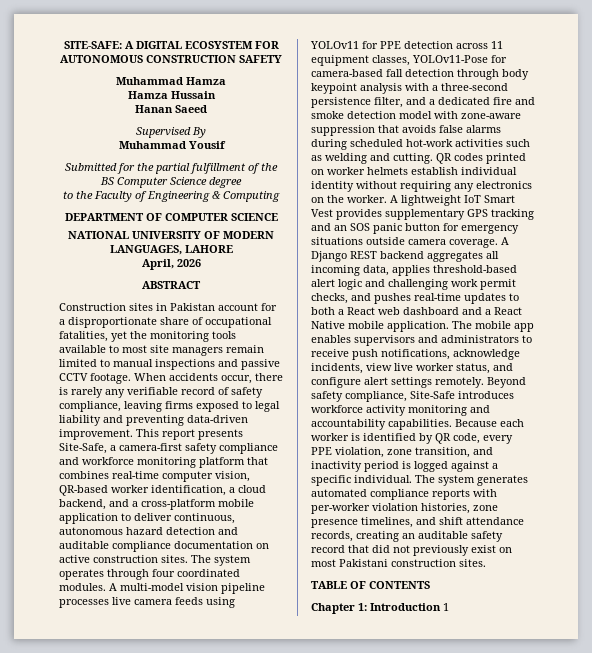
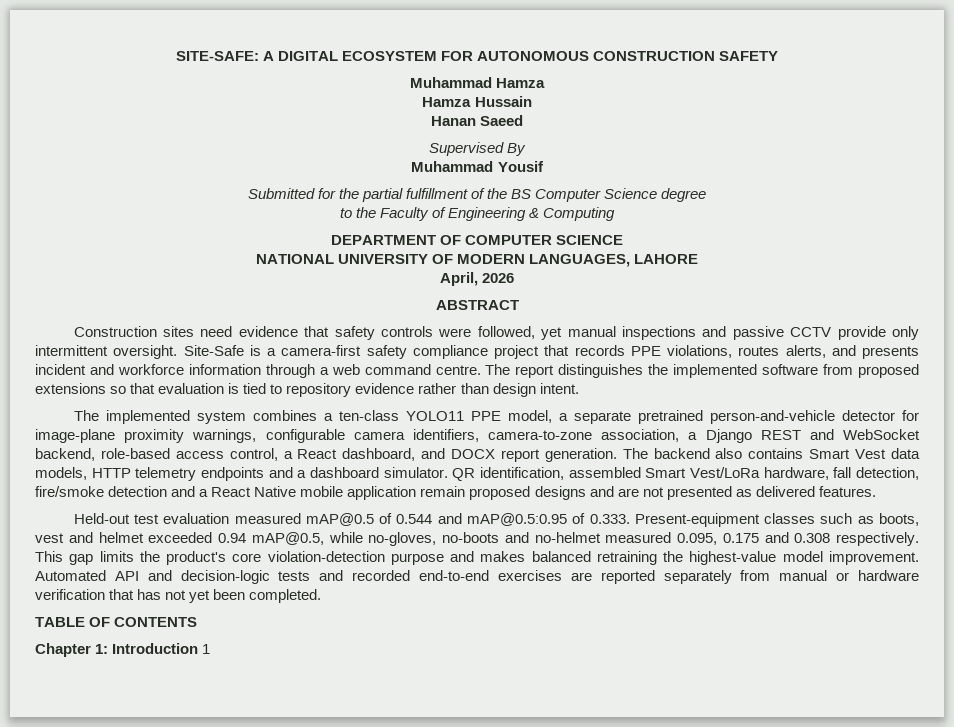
- Construction sites in Pakistan account for a disproportionate share of occupational fatalities, yet the monitoring tools available to most site managers remain limited to manual inspections and passive CCTV footage. When accidents occur, there is rarely any verifiable record of safety compliance, leaving firms exposed to legal liability and preventing data-driven improvement. This report presents Site-Safe, a camera-first safety compliance and workforce monitoring platform that combines real-time computer vision, QR-based worker identification, a cloud backend, and a cross-platform mobile application to deliver continuous, autonomous hazard detection and auditable compliance documentation on active construction sites. The system operates through four coordinated modules. A multi-model vision pipeline processes live camera feeds using YOLOv11 for PPE detection across 11 equipment classes, YOLOv11-Pose for camera-based fall detection through body keypoint analysis with a three-second persistence filter, and a dedicated fire and smoke detection model with zone-aware suppression that avoids false alarms during scheduled hot-work activities such as welding and cutting. QR codes printed on worker helmets establish individual identity without requiring any electronics on the worker. A lightweight IoT Smart Vest provides supplementary GPS tracking and an SOS panic button for emergency situations outside camera coverage. A Django REST backend aggregates all incoming data, applies threshold-based alert logic and challenging work permit checks, and pushes real-time updates to both a React web dashboard and a React Native mobile application. The mobile app enables supervisors and administrators to receive push notifications, acknowledge incidents, view live worker status, and configure alert settings remotely. Beyond safety compliance, Site-Safe introduces workforce activity monitoring and accountability capabilities. Because each worker is identified by QR code, every PPE violation, zone transition, and inactivity period is logged against a specific individual. The system generates automated compliance reports with per-worker violation histories, zone presence timelines, and shift attendance records, creating an auditable safety record that did not previously exist on most Pakistani construction sites.
+ Construction sites need evidence that safety controls were followed, yet manual inspections and passive CCTV provide only intermittent oversight. Site-Safe is a camera-first safety compliance project that records PPE violations, routes alerts, and presents incident and workforce information through a web command centre. The report distinguishes the implemented software from proposed extensions so that evaluation is tied to repository evidence rather than design intent.
+ The implemented system combines a ten-class YOLO11 PPE model, a separate pretrained person-and-vehicle detector for image-plane proximity warnings, configurable camera identifiers, camera-to-zone association, a Django REST and WebSocket backend, role-based access control, a React dashboard, and DOCX report generation. The backend also contains Smart Vest data models, HTTP telemetry endpoints and a dashboard simulator. QR identification, assembled Smart Vest/LoRa hardware, fall detection, fire/smoke detection and a React Native mobile application remain proposed designs and are not presented as delivered features.
+ Held-out test evaluation measured mAP@0.5 of 0.544 and mAP@0.5:0.95 of 0.333. Present-equipment classes such as boots, vest and helmet exceeded 0.94 mAP@0.5, while no-gloves, no-boots and no-helmet measured 0.095, 0.175 and 0.308 respectively. This gap limits the product's core violation-detection purpose and makes balanced retraining the highest-value model improvement. Automated API and decision-logic tests and recorded end-to-end exercises are reported separately from manual or hardware verification that has not yet been completed.

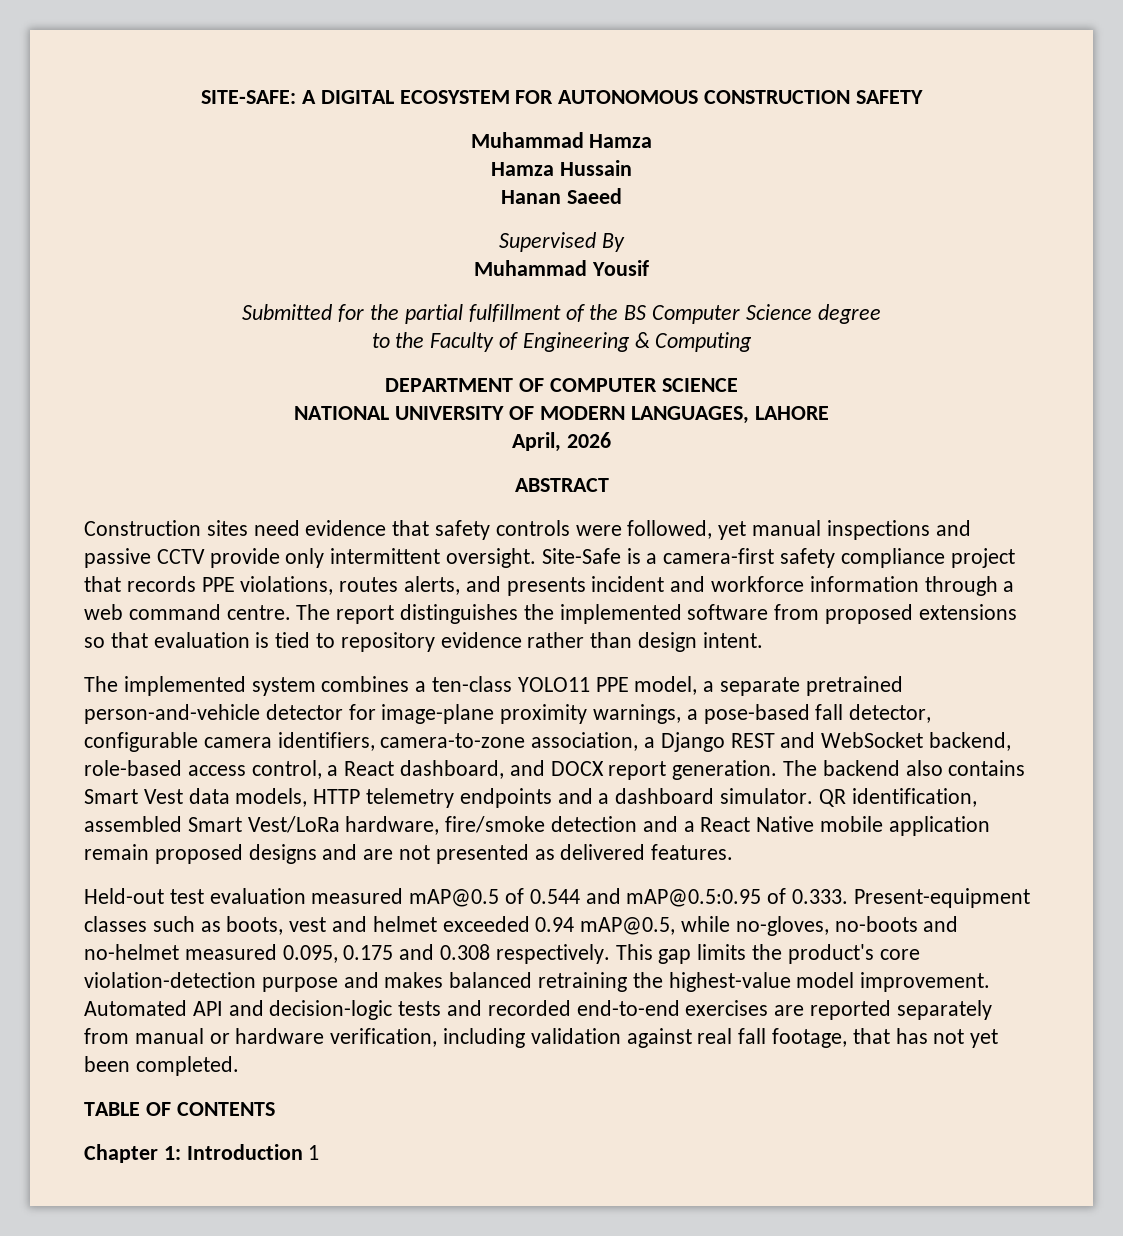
- The implemented system combines a ten-class YOLO11 PPE model, a separate pretrained person-and-vehicle detector for image-plane proximity warnings, configurable camera identifiers, camera-to-zone association, a Django REST and WebSocket backend, role-based access control, a React dashboard, and DOCX report generation.
+ The implemented system combines a ten-class YOLO11 PPE model, a separate pretrained person-and-vehicle detector for image-plane proximity warnings, a pose-based fall detector, configurable camera identifiers, camera-to-zone association, a Django REST and WebSocket backend, role-based access control, a React dashboard, and DOCX report generation.
- QR identification, assembled Smart Vest/LoRa hardware, fall detection, fire/smoke detection and a React Native mobile application remain proposed designs and are not presented as delivered features.
+ QR identification, assembled Smart Vest/LoRa hardware, fire/smoke detection and a React Native mobile application remain proposed designs and are not presented as delivered features.
- Automated API and decision-logic tests and recorded end-to-end exercises are reported separately from manual or hardware verification that has not yet been completed.
+ Automated API and decision-logic tests and recorded end-to-end exercises are reported separately from manual or hardware verification, including validation against real fall footage, that has not yet been completed.

